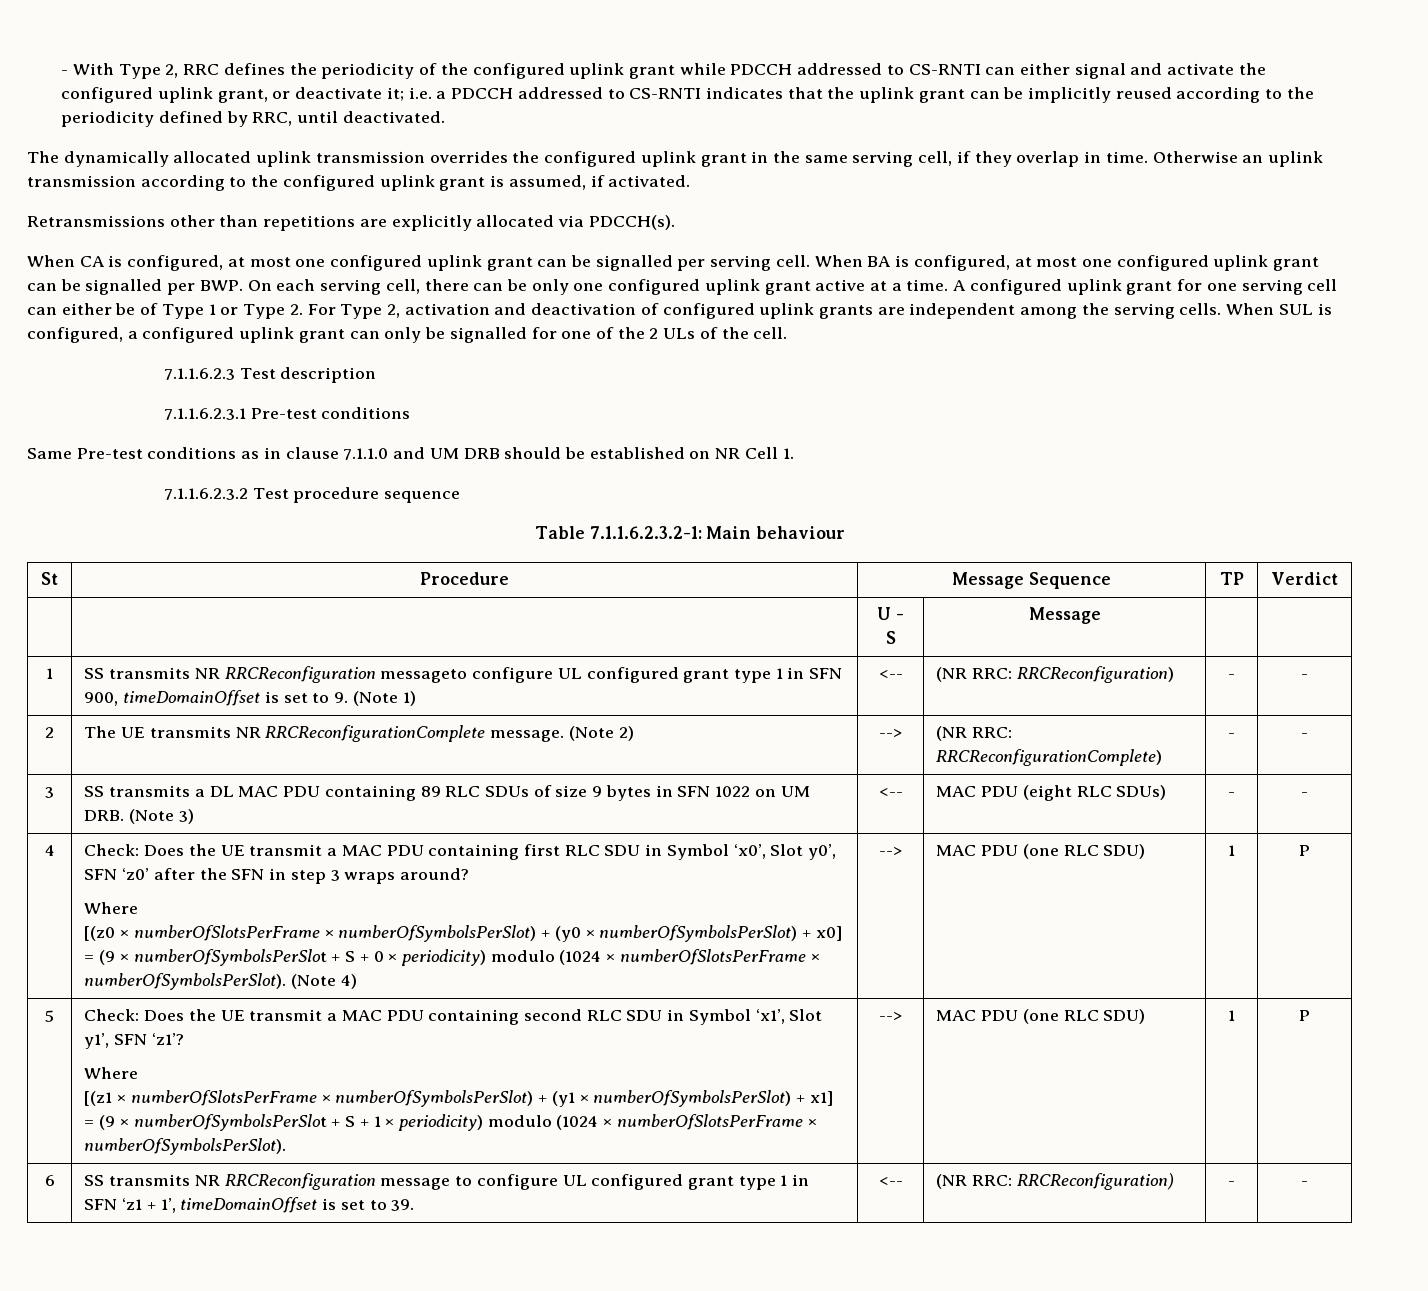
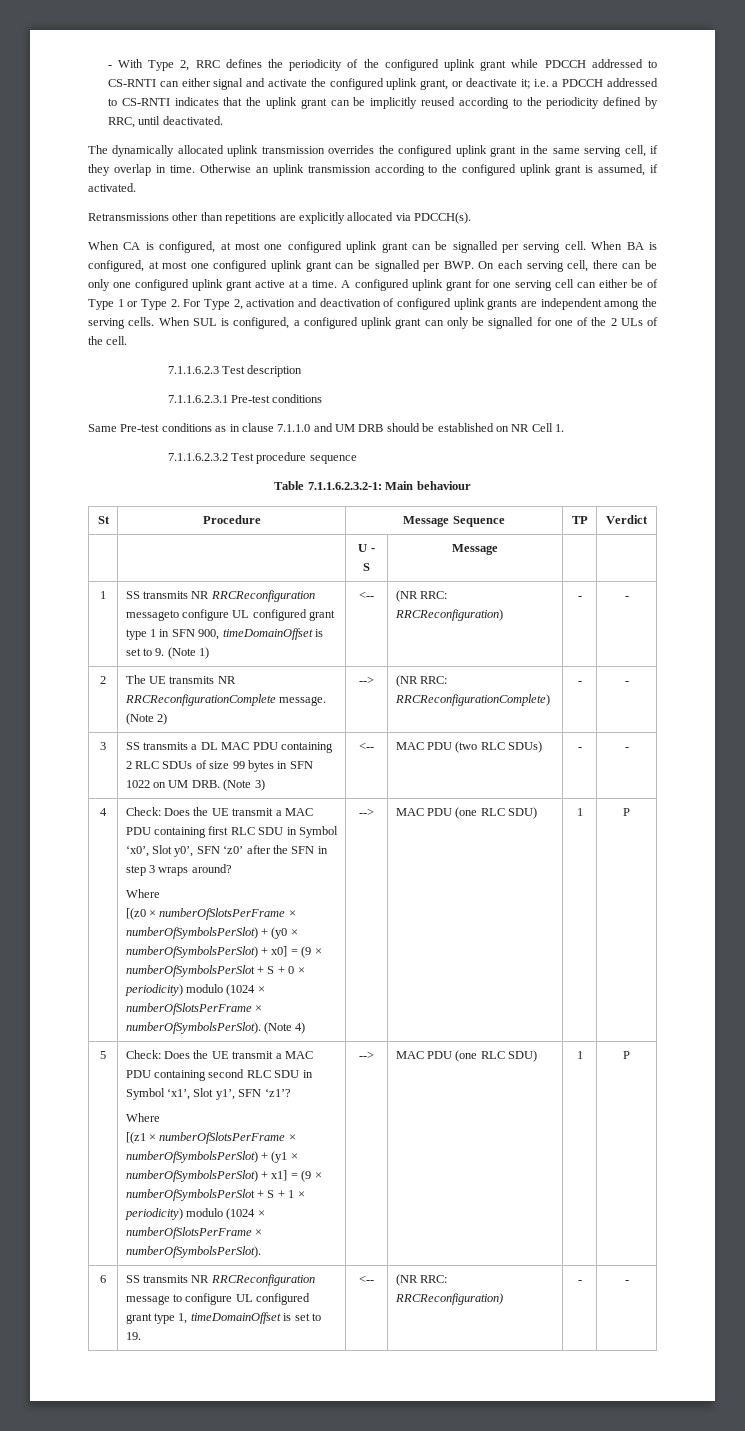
- 3 | SS transmits a DL MAC PDU containing 89 RLC SDUs of size 9 bytes in SFN 1022 on UM DRB. (Note 3) | <-- | MAC PDU (eight RLC SDUs) | - | -
+ 3 | SS transmits a DL MAC PDU containing 2 RLC SDUs of size 99 bytes in SFN 1022 on UM DRB. (Note 3) | <-- | MAC PDU (two RLC SDUs) | - | -
- 6 | SS transmits NR RRCReconfiguration message to configure UL configured grant type 1 in SFN ‘z1 + 1’, timeDomainOffset is set to 39. | <-- | (NR RRC: RRCReconfiguration) | - | -
+ 6 | SS transmits NR RRCReconfiguration message to configure UL configured grant type 1, timeDomainOffset is set to 19. | <-- | (NR RRC: RRCReconfiguration) | - | -

